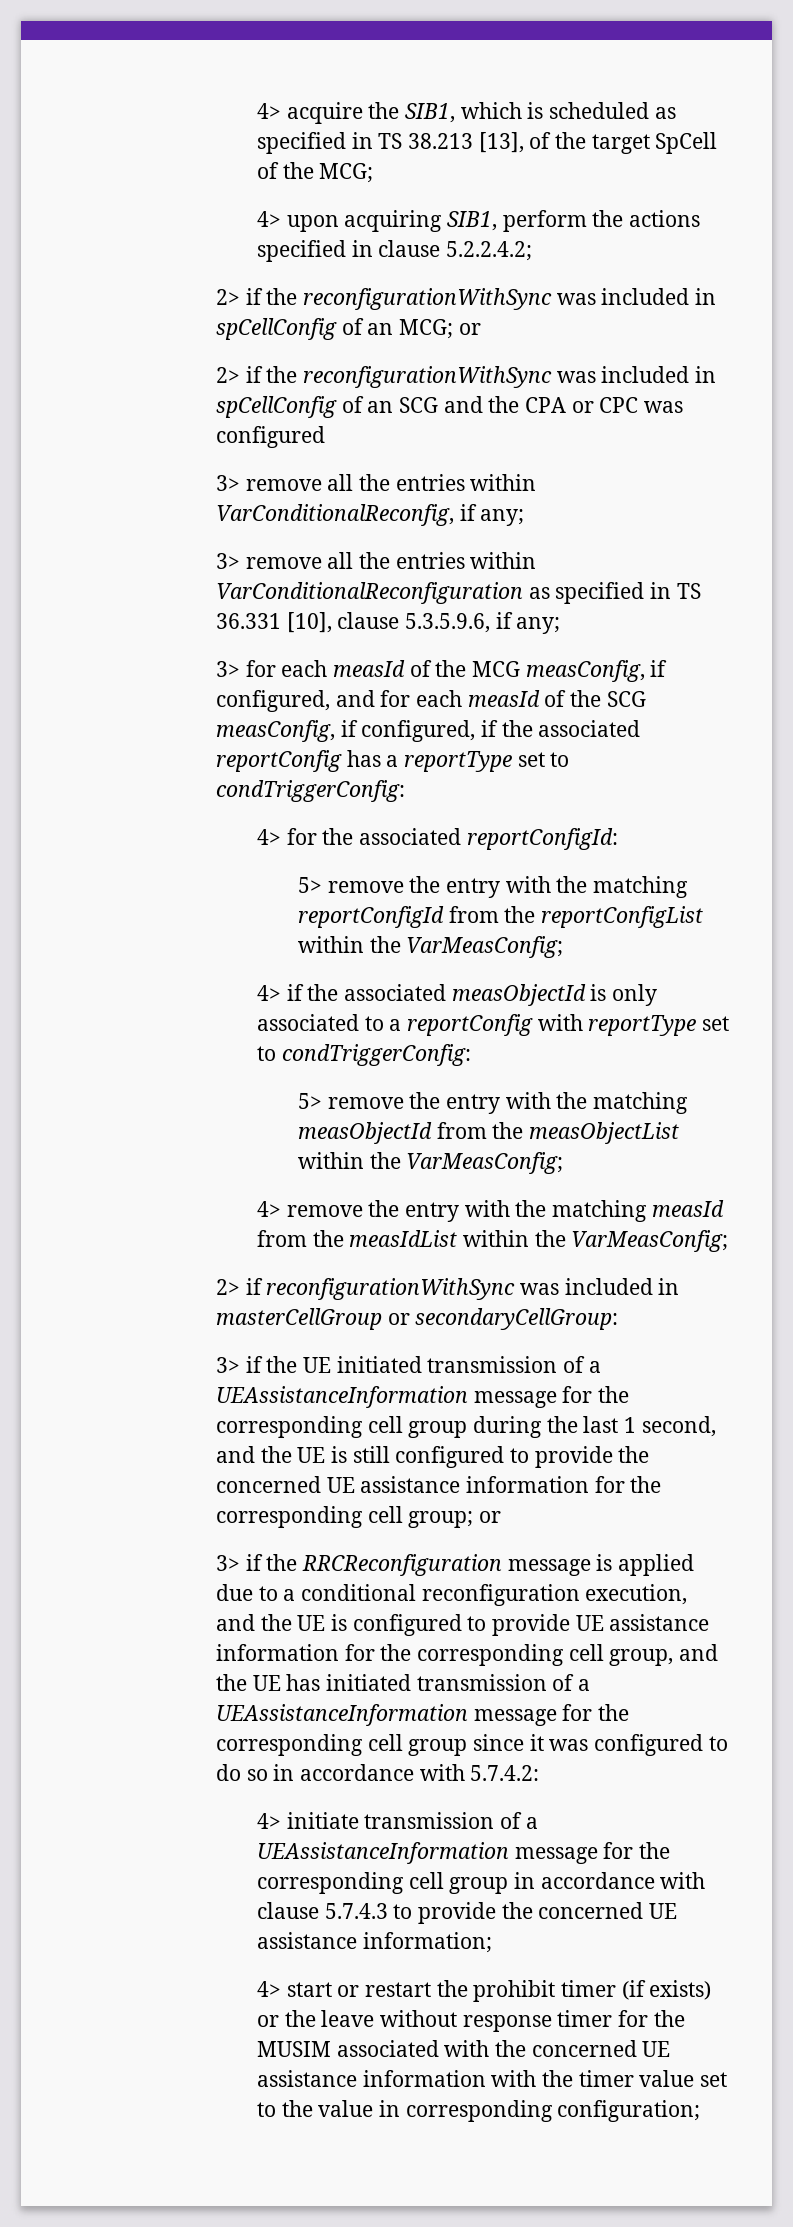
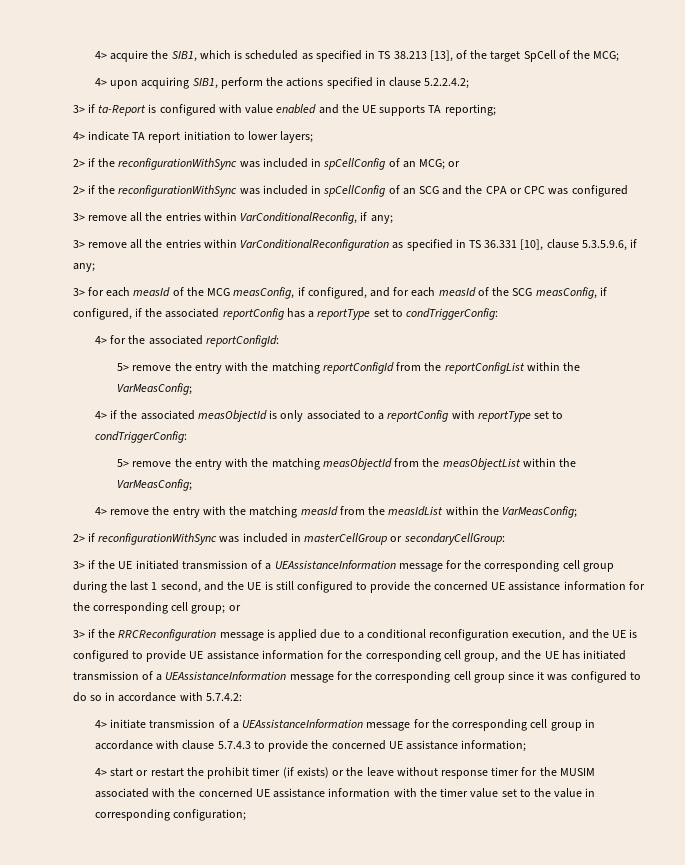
+ 3> if ta-Report is configured with value enabled and the UE supports TA reporting;
+ 4> indicate TA report initiation to lower layers;

